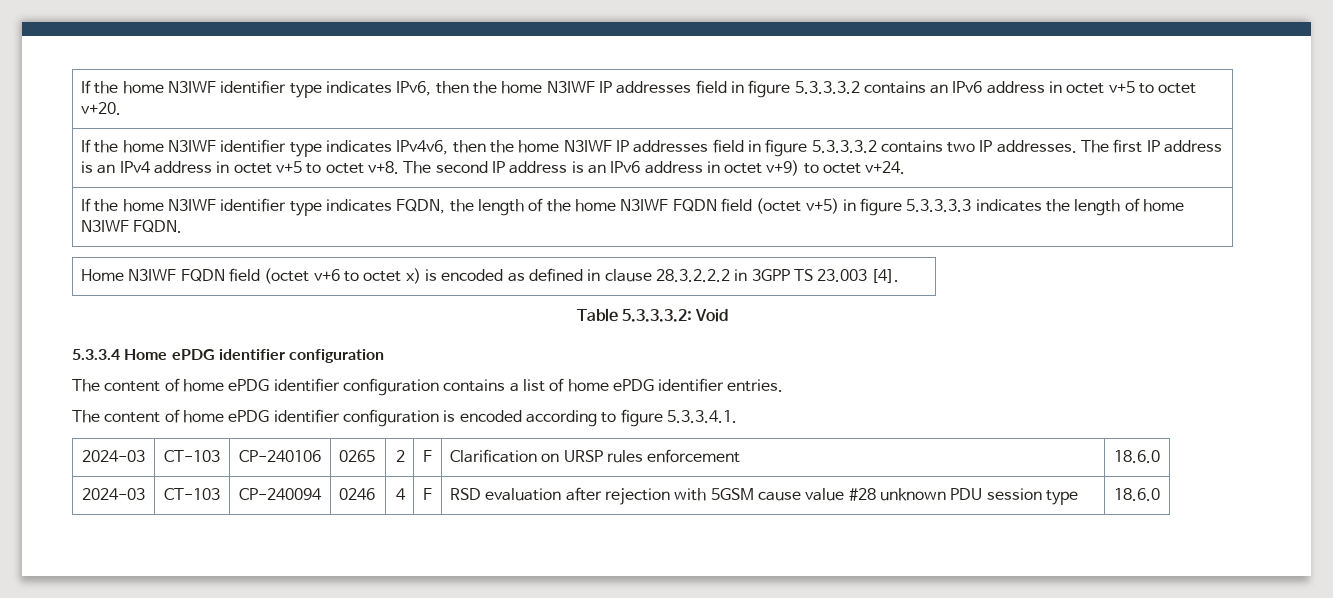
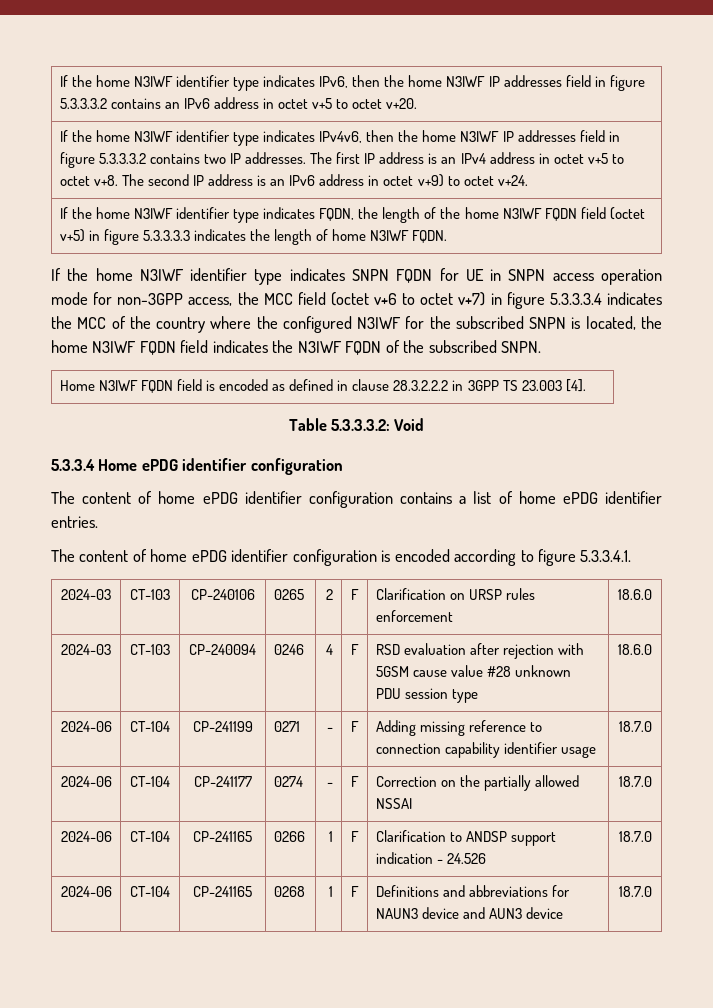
+ If the home N3IWF identifier type indicates SNPN FQDN for UE in SNPN access operation mode for non-3GPP access, the MCC field (octet v+6 to octet v+7) in figure 5.3.3.3.4 indicates the MCC of the country where the configured N3IWF for the subscribed SNPN is located, the home N3IWF FQDN field indicates the N3IWF FQDN of the subscribed SNPN.
- Home N3IWF FQDN field (octet v+6 to octet x) is encoded as defined in clause 28.3.2.2.2 in 3GPP TS 23.003 [4].
+ Home N3IWF FQDN field is encoded as defined in clause 28.3.2.2.2 in 3GPP TS 23.003 [4].
+ 2024-06 | CT-104 | CP-241199 | 0271 | - | F | Adding missing reference to connection capability identifier usage | 18.7.0
+ 2024-06 | CT-104 | CP-241177 | 0274 | - | F | Correction on the partially allowed NSSAI | 18.7.0
+ 2024-06 | CT-104 | CP-241165 | 0266 | 1 | F | Clarification to ANDSP support indication - 24.526 | 18.7.0
+ 2024-06 | CT-104 | CP-241165 | 0268 | 1 | F | Definitions and abbreviations for NAUN3 device and AUN3 device | 18.7.0

